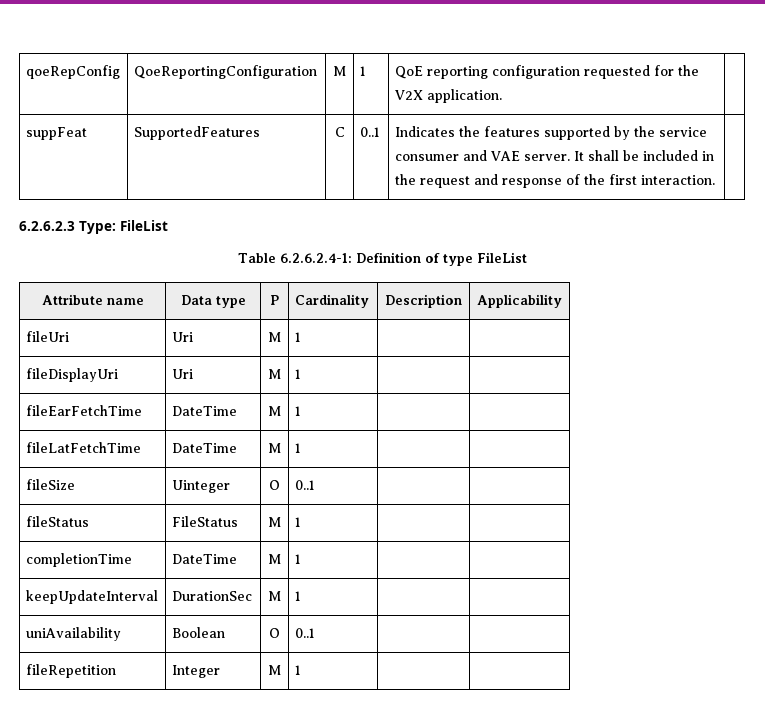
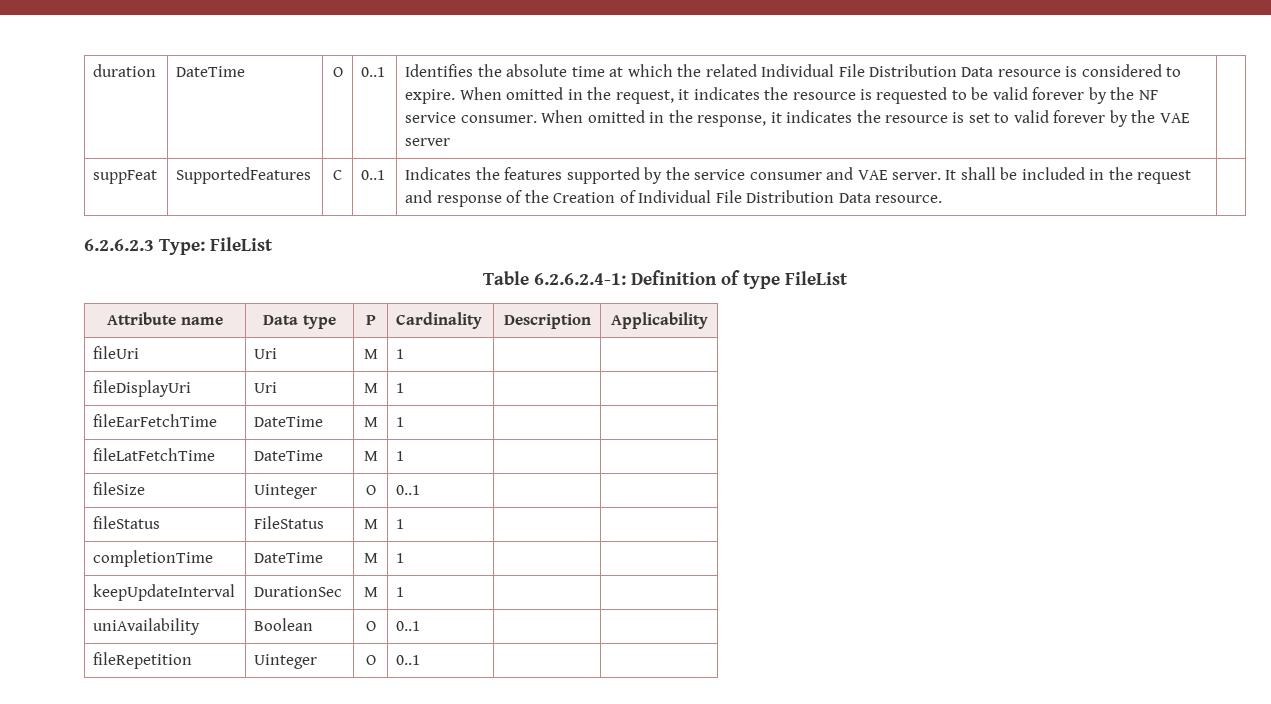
- qoeRepConfig | QoeReportingConfiguration | M | 1 | QoE reporting configuration requested for the V2X application.
+ duration | DateTime | O | 0..1 | Identifies the absolute time at which the related Individual File Distribution Data resource is considered to expire. When omitted in the request, it indicates the resource is requested to be valid forever by the NF service consumer. When omitted in the response, it indicates the resource is set to valid forever by the VAE server
- suppFeat | SupportedFeatures | C | 0..1 | Indicates the features supported by the service consumer and VAE server. It shall be included in the request and response of the first interaction. |
+ suppFeat | SupportedFeatures | C | 0..1 | Indicates the features supported by the service consumer and VAE server. It shall be included in the request and response of the Creation of Individual File Distribution Data resource. |
- fileRepetition | Integer | M | 1 | |
+ fileRepetition | Uinteger | O | 0..1 | |

